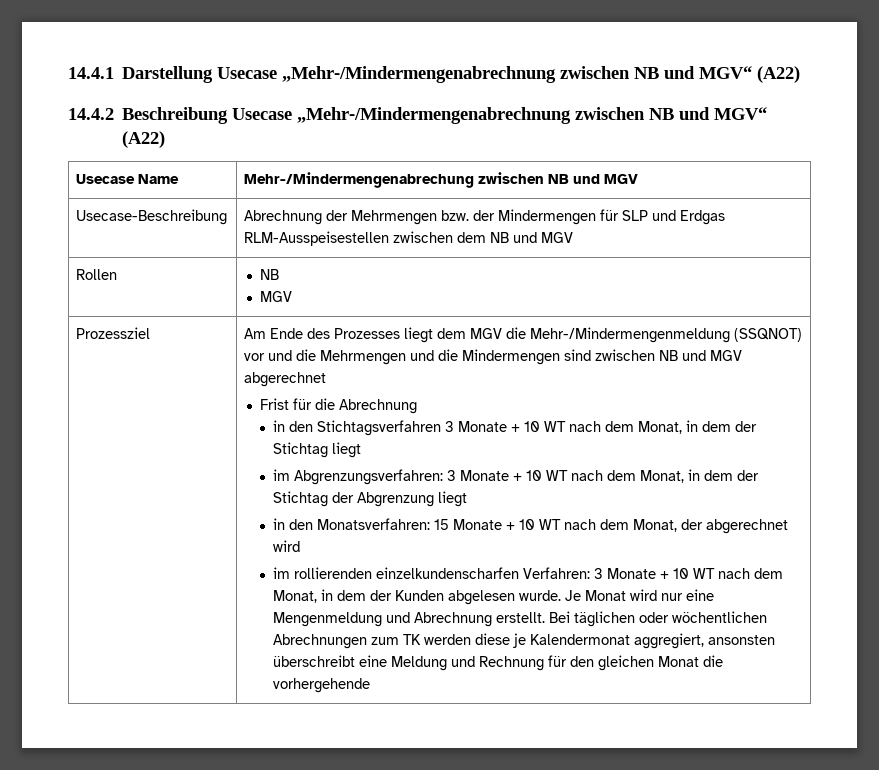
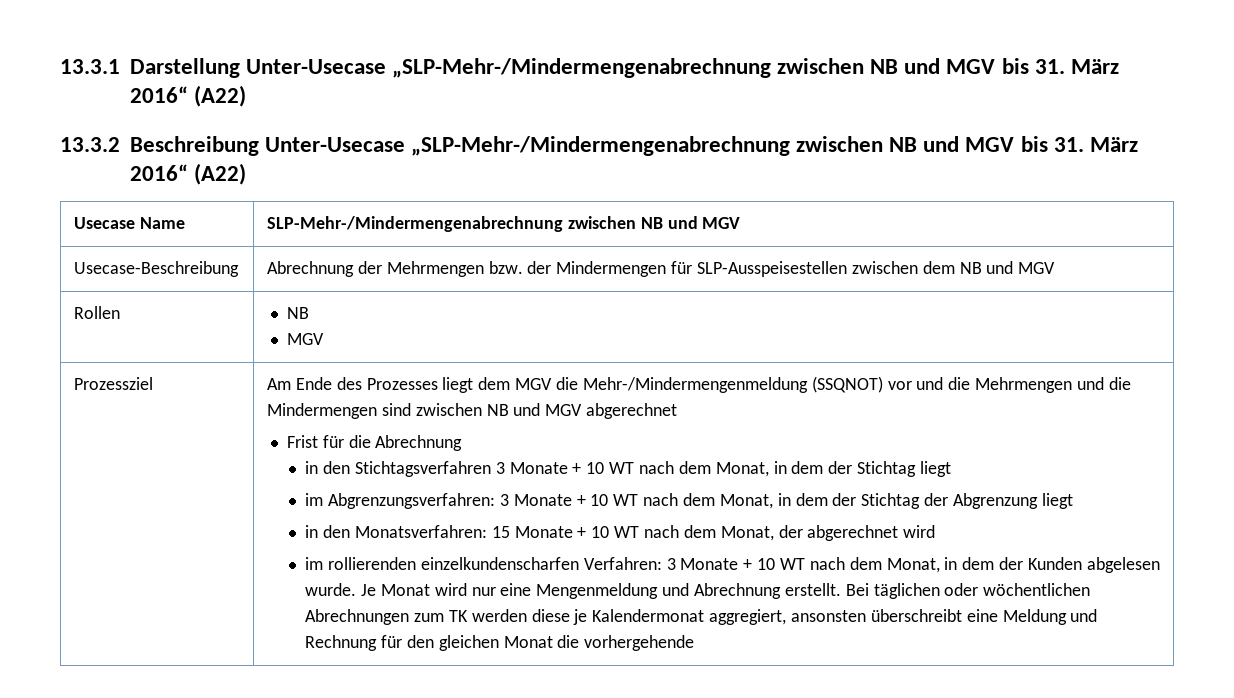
- 14.4.1 Darstellung Usecase „Mehr-/Mindermengenabrechnung zwischen NB und MGV“ (A22)
- 14.4.2 Beschreibung Usecase „Mehr-/Mindermengenabrechnung zwischen NB und MGV“ (A22)
+ 13.3.1 Darstellung Unter-Usecase „SLP-Mehr-/Mindermengenabrechnung zwischen NB und MGV bis 31. März 2016“ (A22)
+ 13.3.2 Beschreibung Unter-Usecase „SLP-Mehr-/Mindermengenabrechnung zwischen NB und MGV bis 31. März 2016“ (A22)
- Usecase Name | Mehr-/Mindermengenabrechung zwischen NB und MGV
+ Usecase Name | SLP-Mehr-/Mindermengenabrechnung zwischen NB und MGV
- Usecase-Beschreibung | Abrechnung der Mehrmengen bzw. der Mindermengen für SLP und Erdgas RLM-Ausspeisestellen zwischen dem NB und MGV
+ Usecase-Beschreibung | Abrechnung der Mehrmengen bzw. der Mindermengen für SLP-Ausspeisestellen zwischen dem NB und MGV

